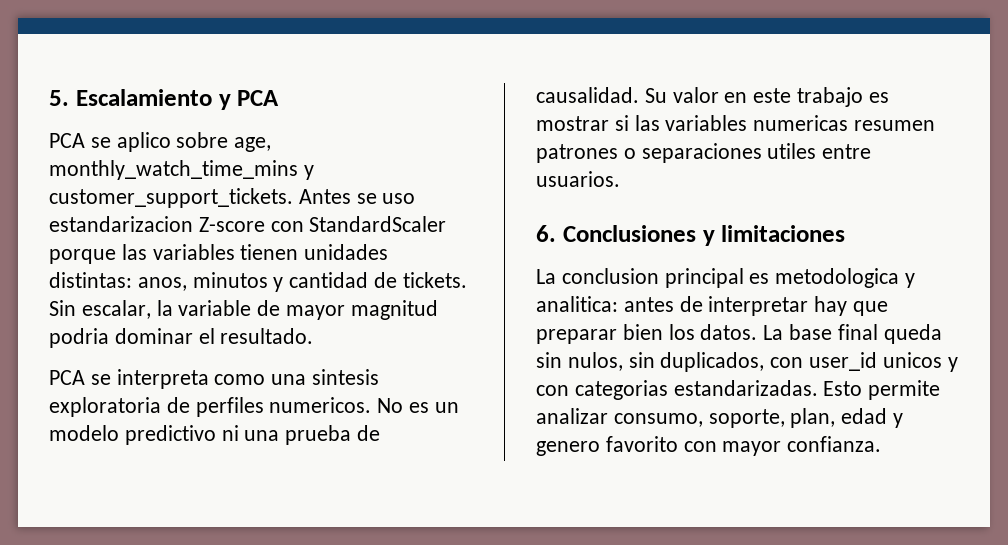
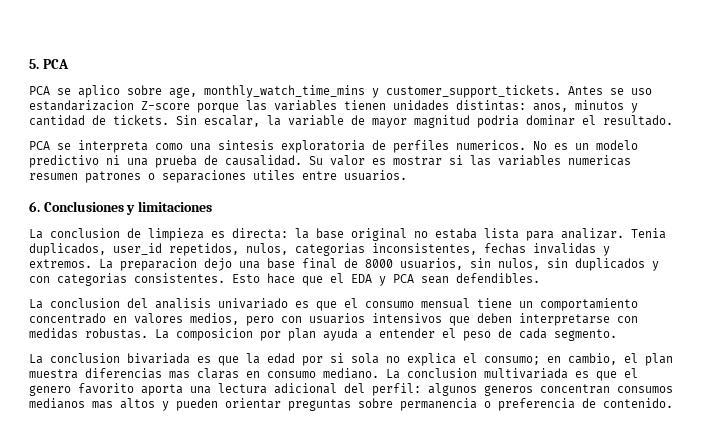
- 5. Escalamiento y PCA
+ 5. PCA
- Antes se uso estandarizacion Z-score con StandardScaler porque las variables tienen unidades distintas: anos, minutos y cantidad de tickets.
+ Antes se uso estandarizacion Z-score porque las variables tienen unidades distintas: anos, minutos y cantidad de tickets.
- Su valor en este trabajo es mostrar si las variables numericas resumen patrones o separaciones utiles entre usuarios.
+ Su valor es mostrar si las variables numericas resumen patrones o separaciones utiles entre usuarios.
- La conclusion principal es metodologica y analitica: antes de interpretar hay que preparar bien los datos. La base final queda sin nulos, sin duplicados, con user_id unicos y con categorias estandarizadas. Esto permite analizar consumo, soporte, plan, edad y genero favorito con mayor confianza.
+ La conclusion de limpieza es directa: la base original no estaba lista para analizar. Tenia duplicados, user_id repetidos, nulos, categorias inconsistentes, fechas invalidas y extremos. La preparacion dejo una base final de 8000 usuarios, sin nulos, sin duplicados y con categorias consistentes. Esto hace que el EDA y PCA sean defendibles.
+ La conclusion del analisis univariado es que el consumo mensual tiene un comportamiento concentrado en valores medios, pero con usuarios intensivos que deben interpretarse con medidas robustas. La composicion por plan ayuda a entender el peso de cada segmento.
+ La conclusion bivariada es que la edad por si sola no explica el consumo; en cambio, el plan muestra diferencias mas claras en consumo mediano. La conclusion multivariada es que el genero favorito aporta una lectura adicional del perfil: algunos generos concentran consumos medianos mas altos y pueden orientar preguntas sobre permanencia o preferencia de contenido.

